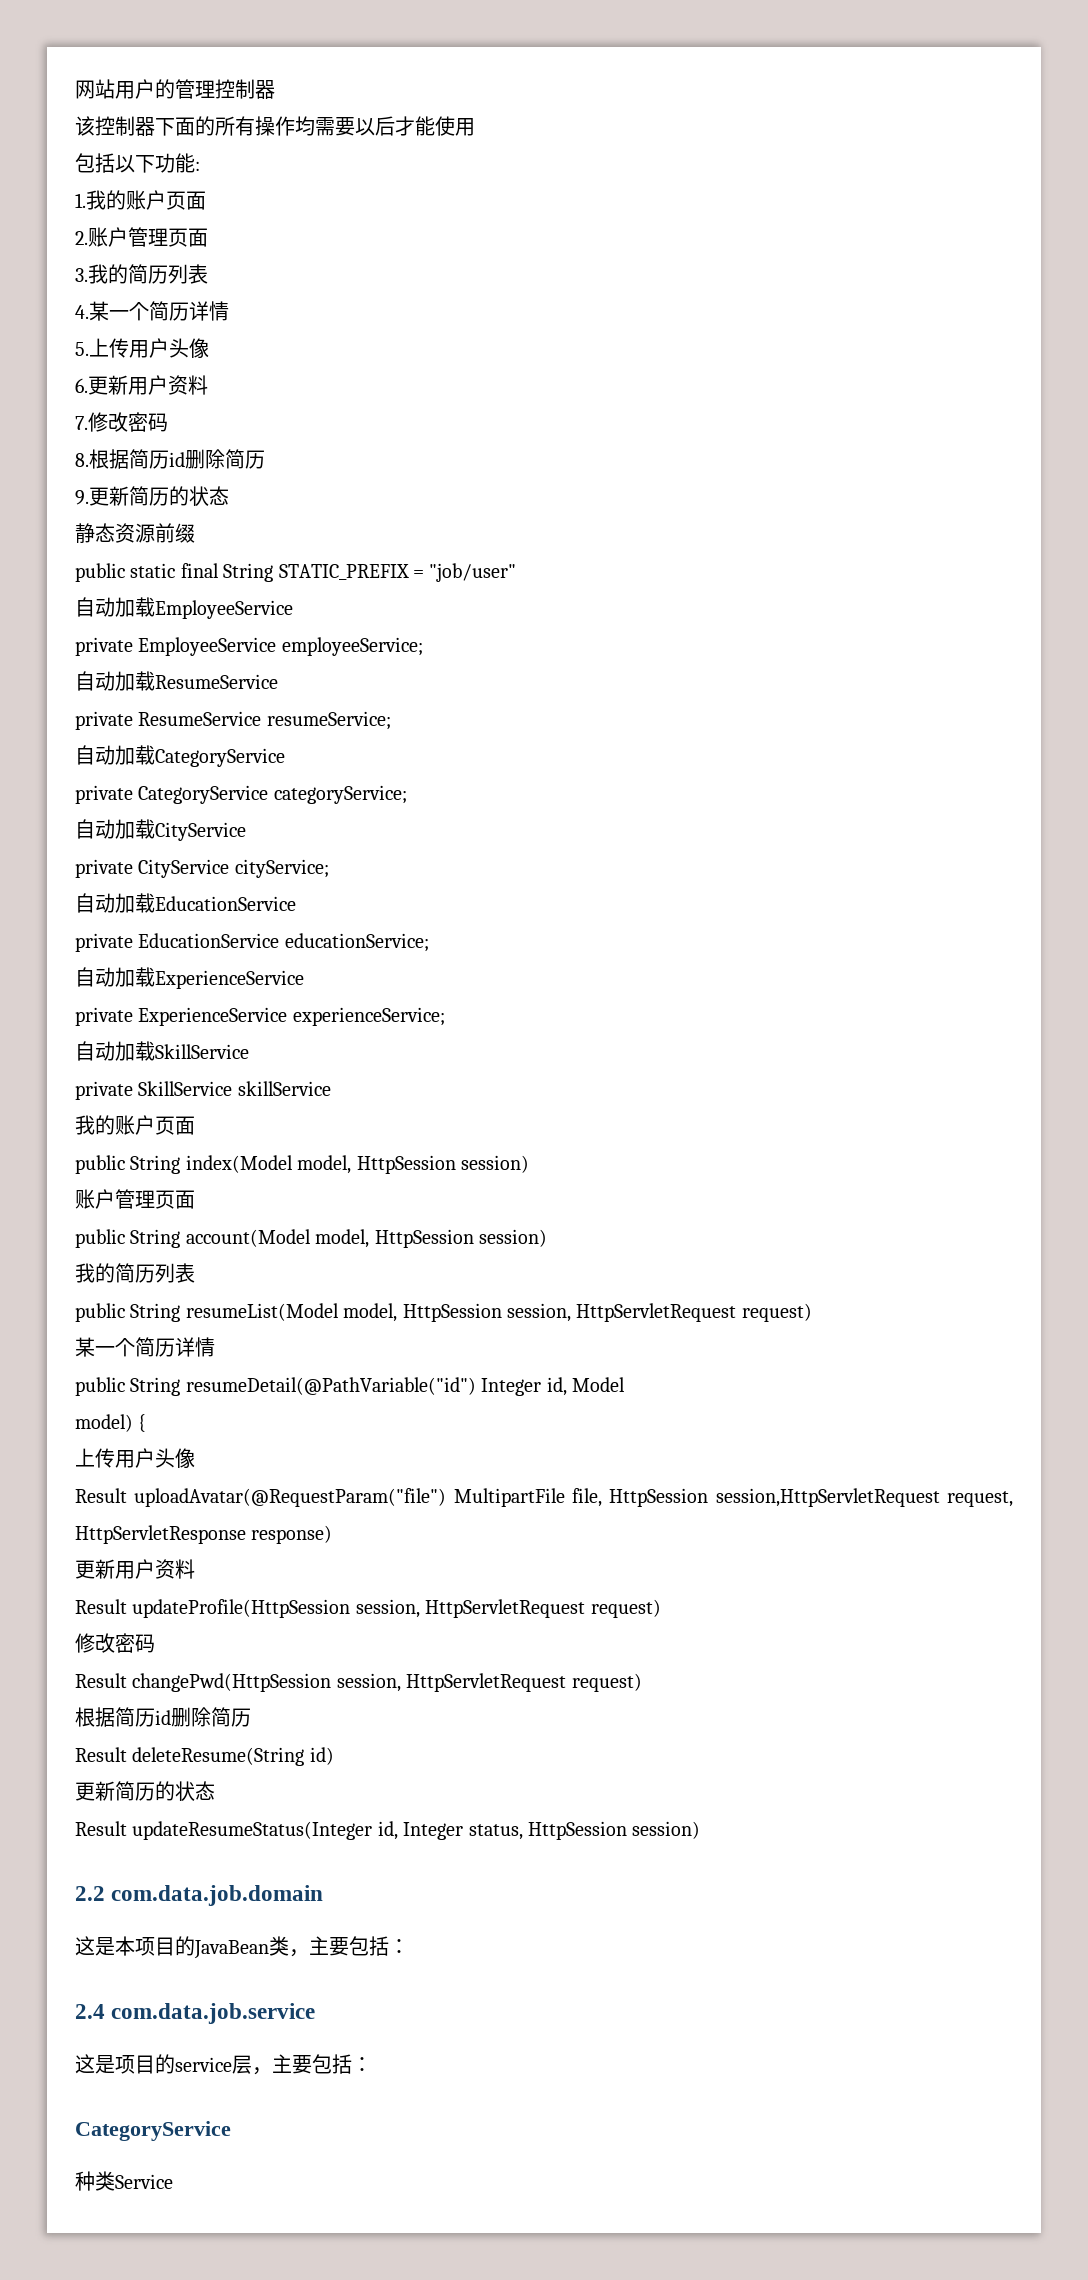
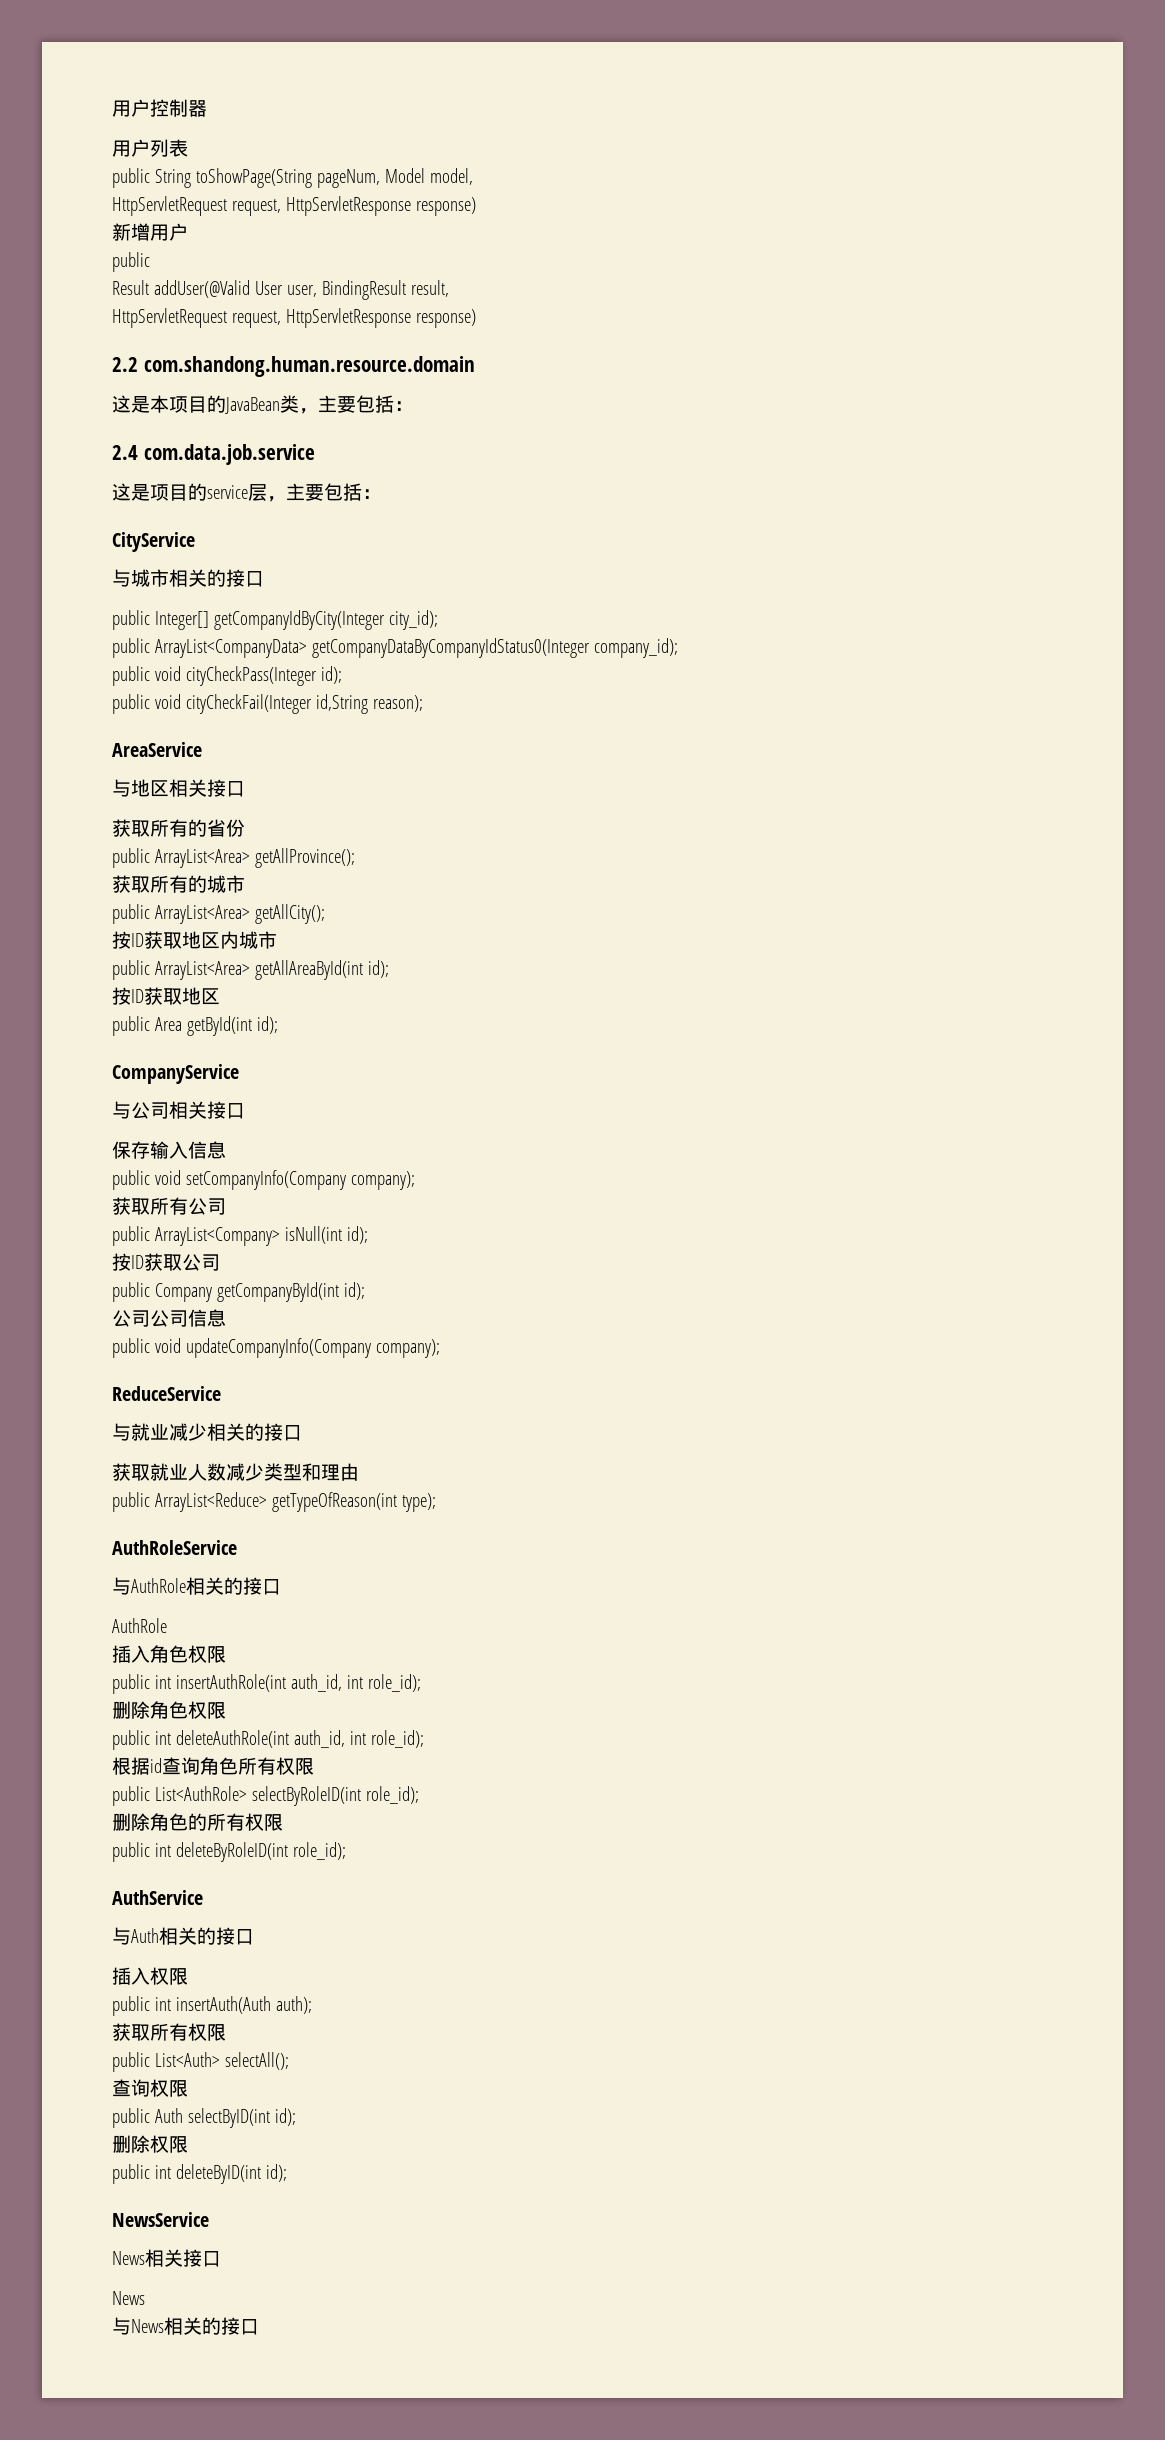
- 网站用户的管理控制器
- 该控制器下面的所有操作均需要以后才能使用
- 包括以下功能:
- 1.我的账户页面
- 2.账户管理页面
- 3.我的简历列表
- 4.某一个简历详情
- 5.上传用户头像
- 6.更新用户资料
- 7.修改密码
- 8.根据简历id删除简历
- 9.更新简历的状态
- 静态资源前缀
- public static final String STATIC_PREFIX = "job/user"
- 自动加载EmployeeService
- private EmployeeService employeeService;
- 自动加载ResumeService
- private ResumeService resumeService;
- 自动加载CategoryService
- private CategoryService categoryService;
- 自动加载CityService
- private CityService cityService;
- 自动加载EducationService
- private EducationService educationService;
- 自动加载ExperienceService
- private ExperienceService experienceService;
- 自动加载SkillService
- private SkillService skillService
- 我的账户页面
- public String index(Model model, HttpSession session)
- 账户管理页面
- public String account(Model model, HttpSession session)
- 我的简历列表
- public String resumeList(Model model, HttpSession session, HttpServletRequest request)
- 某一个简历详情
- public String resumeDetail(@PathVariable("id") Integer id, Model
- model) {
- 上传用户头像
- Result uploadAvatar(@RequestParam("file") MultipartFile file, HttpSession session,HttpServletRequest request, HttpServletResponse response)
- 更新用户资料
- Result updateProfile(HttpSession session, HttpServletRequest request)
- 修改密码
- Result changePwd(HttpSession session, HttpServletRequest request)
- 根据简历id删除简历
- Result deleteResume(String id)
- 更新简历的状态
- Result updateResumeStatus(Integer id, Integer status, HttpSession session)
+ 用户控制器
+ 用户列表
+ public String toShowPage(String pageNum, Model model,
+ HttpServletRequest request, HttpServletResponse response)
+ 新增用户
+ public
+ Result addUser(@Valid User user, BindingResult result,
+ HttpServletRequest request, HttpServletResponse response)
- 2.2 com.data.job.domain
+ 2.2 com.shandong.human.resource.domain
  这是项目的service层，主要包括：
- CategoryService
- 种类Service
+ CityService
+ 与城市相关的接口
+ public Integer[] getCompanyIdByCity(Integer city_id);
+ public ArrayList<CompanyData> getCompanyDataByCompanyIdStatus0(Integer company_id);
+ public void cityCheckPass(Integer id);
+ public void cityCheckFail(Integer id,String reason);
+ AreaService
+ 与地区相关接口
+ 获取所有的省份
+ public ArrayList<Area> getAllProvince();
+ 获取所有的城市
+ public ArrayList<Area> getAllCity();
+ 按ID获取地区内城市
+ public ArrayList<Area> getAllAreaById(int id);
+ 按ID获取地区
+ public Area getById(int id);
+ CompanyService
+ 与公司相关接口
+ 保存输入信息
+ public void setCompanyInfo(Company company);
+ 获取所有公司
+ public ArrayList<Company> isNull(int id);
+ 按ID获取公司
+ public Company getCompanyById(int id);
+ 公司公司信息
+ public void updateCompanyInfo(Company company);
+ ReduceService
+ 与就业减少相关的接口
+ 获取就业人数减少类型和理由
+ public ArrayList<Reduce> getTypeOfReason(int type);
+ AuthRoleService
+ 与AuthRole相关的接口
+ AuthRole
+ 插入角色权限
+ public int insertAuthRole(int auth_id, int role_id);
+ 删除角色权限
+ public int deleteAuthRole(int auth_id, int role_id);
+ 根据id查询角色所有权限
+ public List<AuthRole> selectByRoleID(int role_id);
+ 删除角色的所有权限
+ public int deleteByRoleID(int role_id);
+ AuthService
+ 与Auth相关的接口
+ 插入权限
+ public int insertAuth(Auth auth);
+ 获取所有权限
+ public List<Auth> selectAll();
+ 查询权限
+ public Auth selectByID(int id);
+ 删除权限
+ public int deleteByID(int id);
+ NewsService
+ News相关接口
+ News
+ 与News相关的接口

